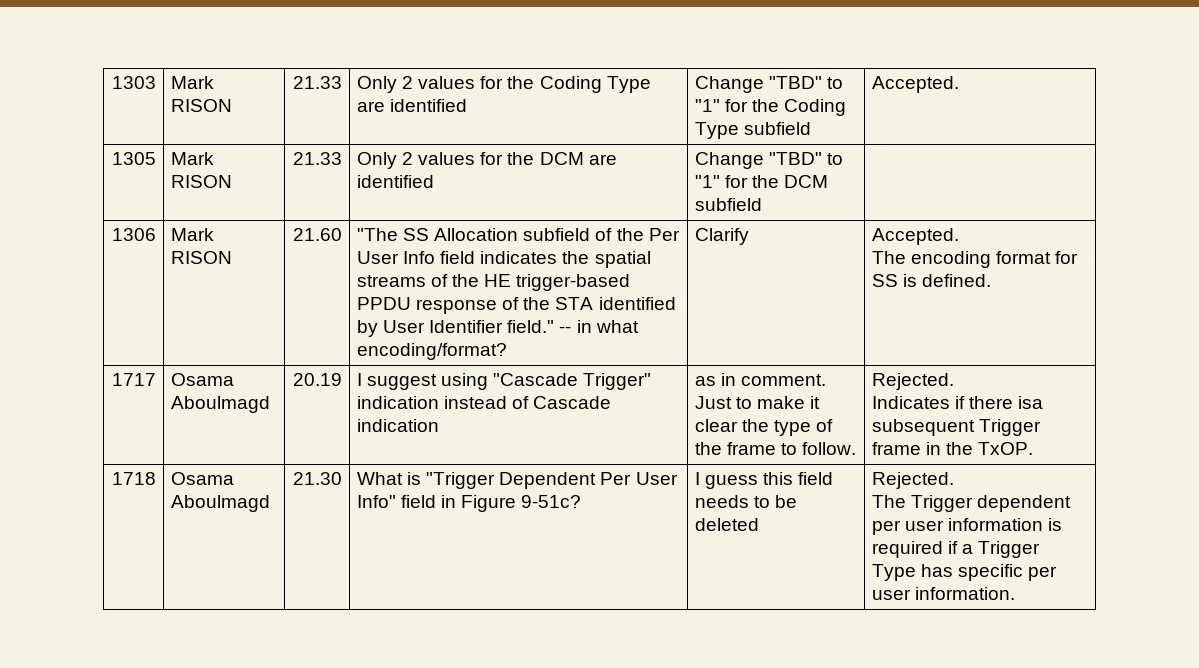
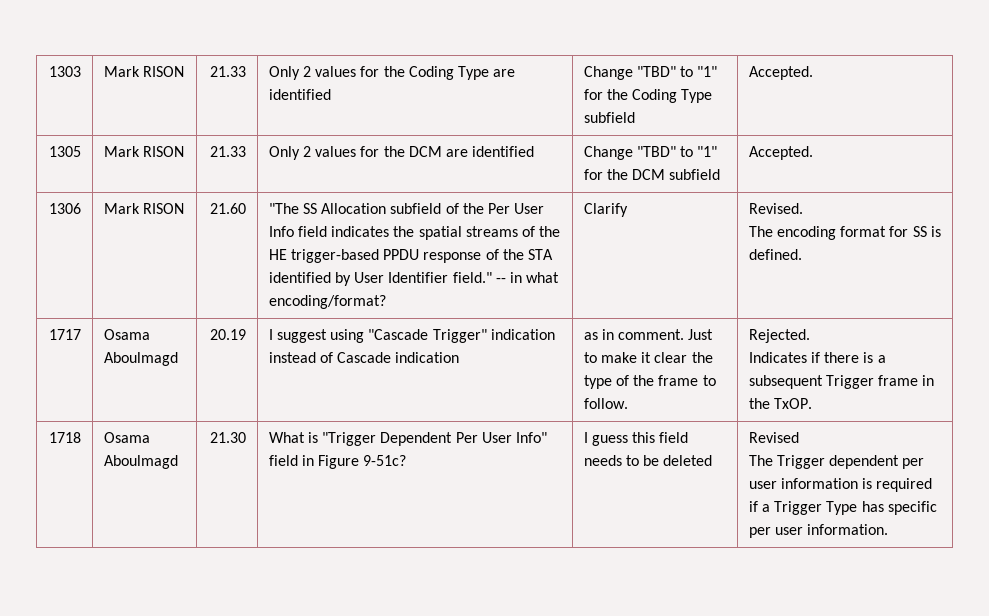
- 1305 | Mark RISON | 21.33 | Only 2 values for the DCM are identified | Change "TBD" to "1" for the DCM subfield |
+ 1305 | Mark RISON | 21.33 | Only 2 values for the DCM are identified | Change "TBD" to "1" for the DCM subfield | Accepted.
- Clarify | Accepted.
+ Clarify | Revised.
- Indicates if there isa subsequent Trigger frame in the TxOP.
+ Indicates if there is a subsequent Trigger frame in the TxOP.
- I guess this field needs to be deleted | Rejected.
+ I guess this field needs to be deleted | Revised

